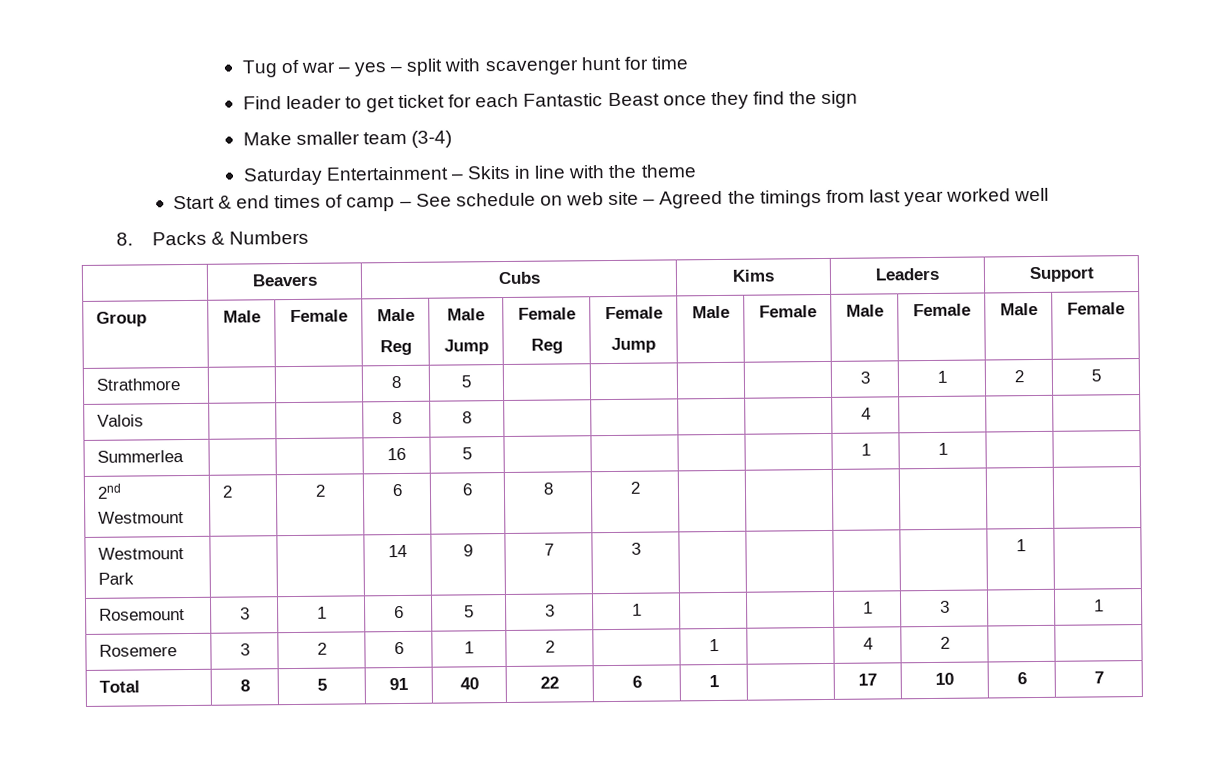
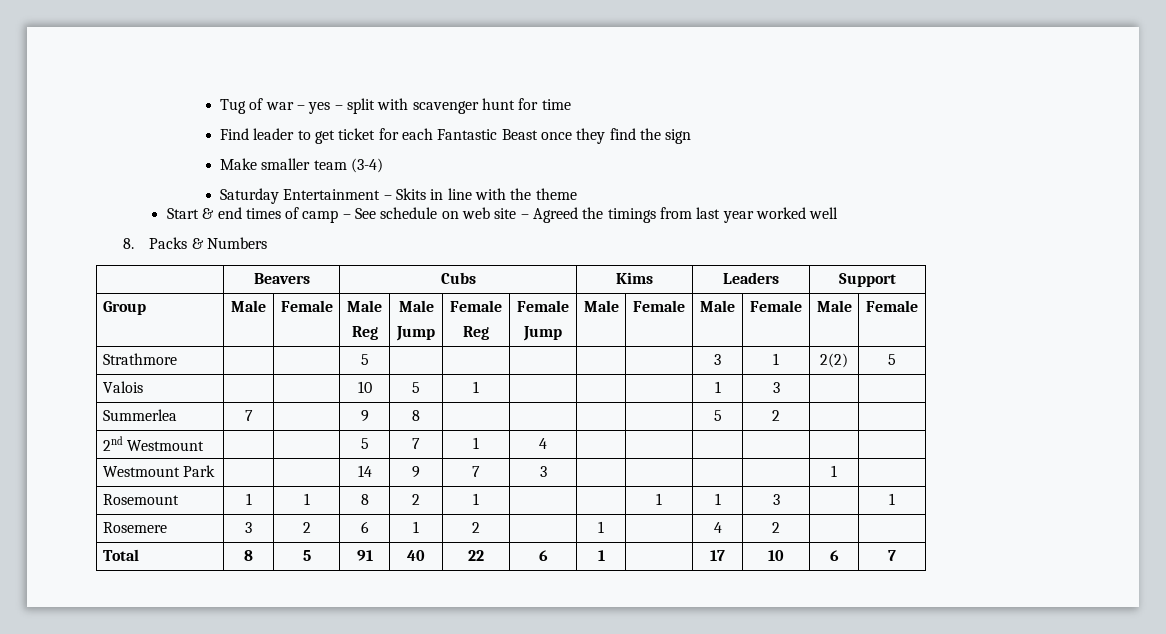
- Strathmore | | | 8 | 5 | | | | | 3 | 1 | 2 | 5
+ Strathmore | | | 5 | | | | | | 3 | 1 | 2(2) | 5
- Valois | | | 8 | 8 | | | | | 4 | | |
- Summerlea | | | 16 | 5 | | | | | 1 | 1 | |
+ Valois | | | 10 | 5 | 1 | | | | 1 | 3 | |
+ Summerlea | 7 | | 9 | 8 | | | | | 5 | 2 | |
- 2nd Westmount | 2 | 2 | 6 | 6 | 8 | 2 | | | | | |
+ 2nd Westmount | | | 5 | 7 | 1 | 4 | | | | | |
- Rosemount | 3 | 1 | 6 | 5 | 3 | 1 | | | 1 | 3 | | 1
+ Rosemount | 1 | 1 | 8 | 2 | 1 | | | 1 | 1 | 3 | | 1

